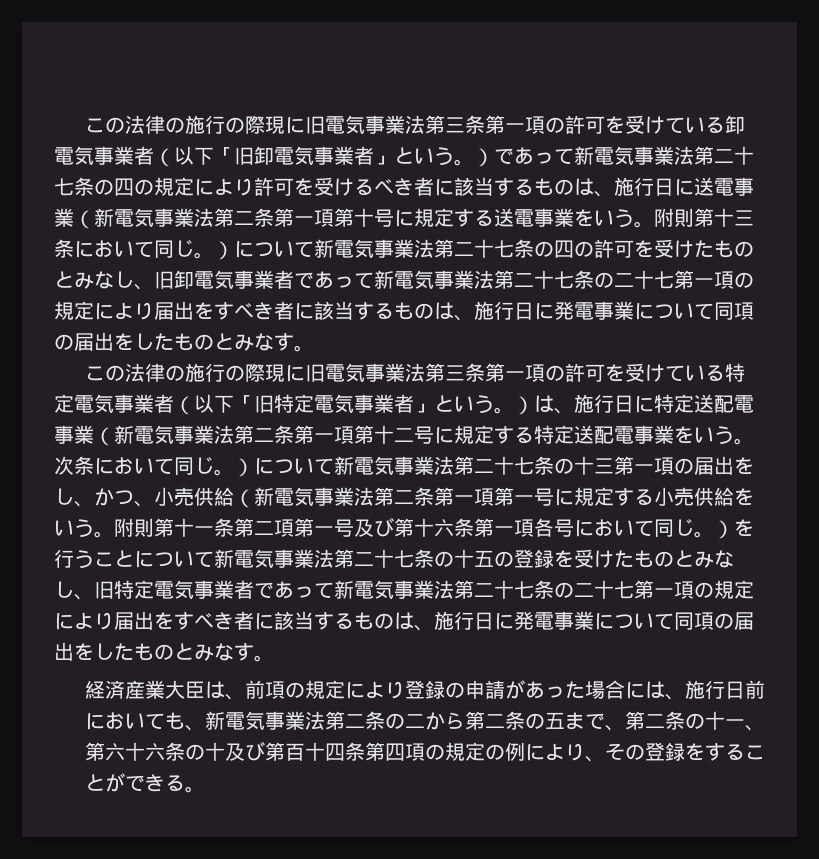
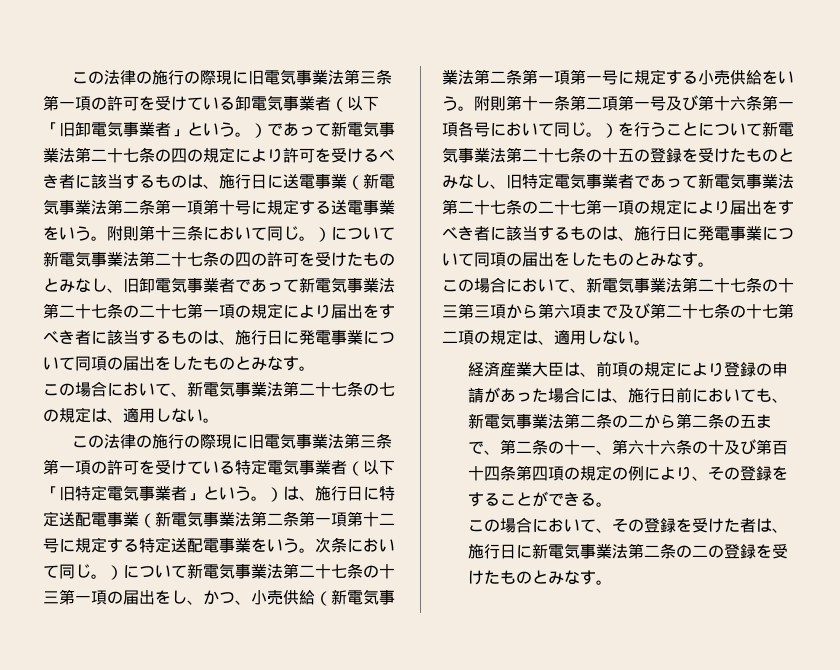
+ この場合において、新電気事業法第二十七条の七の規定は、適用しない。
+ この場合において、新電気事業法第二十七条の十三第三項から第六項まで及び第二十七条の十七第二項の規定は、適用しない。
+ この場合において、その登録を受けた者は、施行日に新電気事業法第二条の二の登録を受けたものとみなす。

